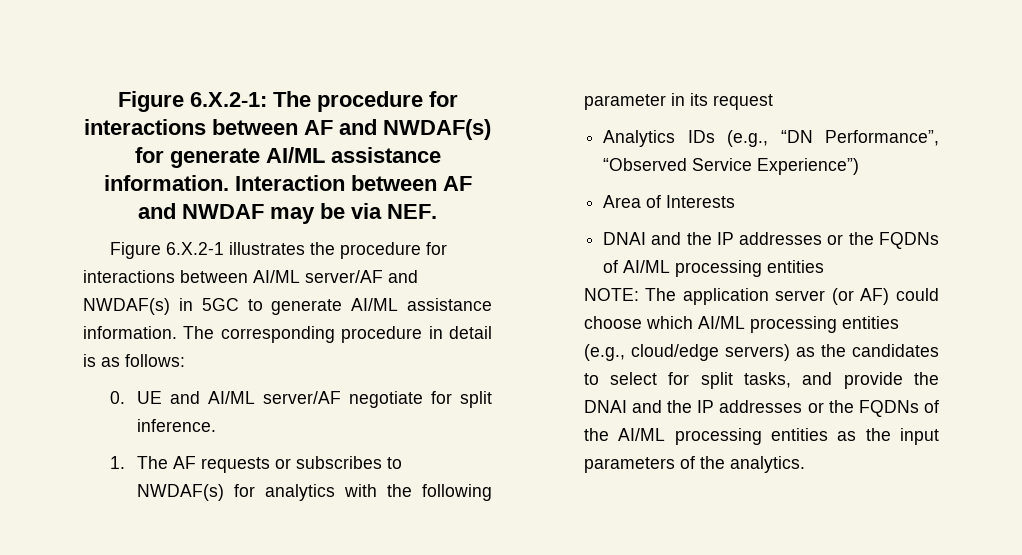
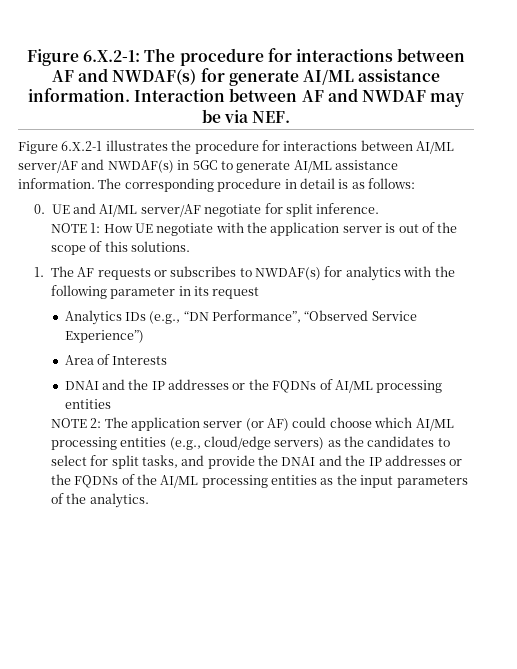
+ NOTE 1: How UE negotiate with the application server is out of the scope of this solutions.
- NOTE: The application server (or AF) could choose which AI/ML processing entities (e.g., cloud/edge servers) as the candidates to select for split tasks, and provide the DNAI and the IP addresses or the FQDNs of the AI/ML processing entities as the input parameters of the analytics.
+ NOTE 2: The application server (or AF) could choose which AI/ML processing entities (e.g., cloud/edge servers) as the candidates to select for split tasks, and provide the DNAI and the IP addresses or the FQDNs of the AI/ML processing entities as the input parameters of the analytics.

